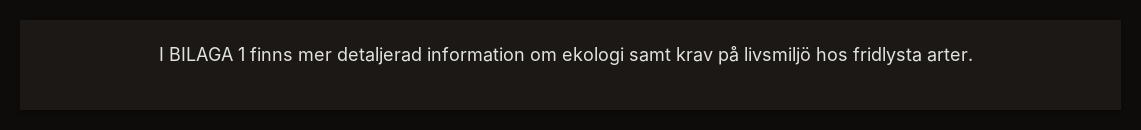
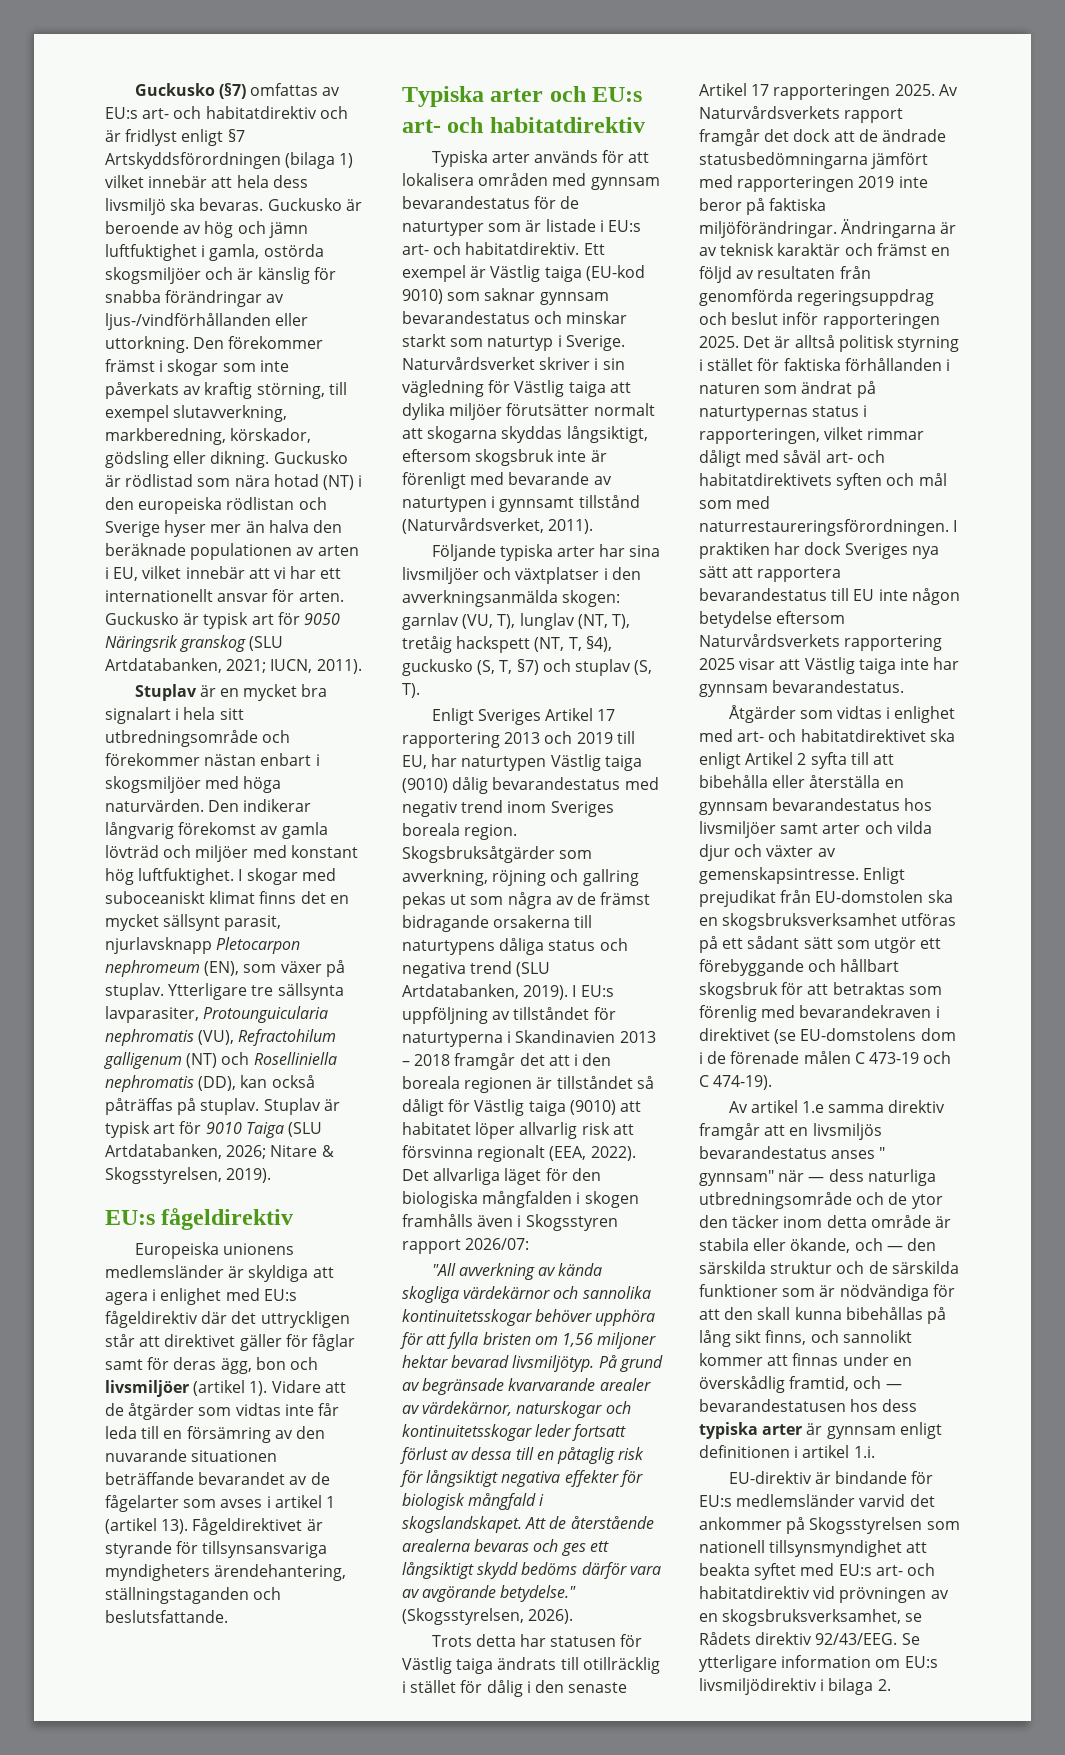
- I BILAGA 1 finns mer detaljerad information om ekologi samt krav på livsmiljö hos fridlysta arter.
+ Guckusko (§7) omfattas av EU:s art- och habitatdirektiv och är fridlyst enligt §7 Artskyddsförordningen (bilaga 1) vilket innebär att hela dess livsmiljö ska bevaras. Guckusko är beroende av hög och jämn luftfuktighet i gamla, ostörda skogsmiljöer och är känslig för snabba förändringar av ljus-/vindförhållanden eller uttorkning. Den förekommer främst i skogar som inte påverkats av kraftig störning, till exempel slutavverkning, markberedning, körskador, gödsling eller dikning. Guckusko är rödlistad som nära hotad (NT) i den europeiska rödlistan och Sverige hyser mer än halva den beräknade populationen av arten i EU, vilket innebär att vi har ett internationellt ansvar för arten. Guckusko är typisk art för 9050 Näringsrik granskog (SLU Artdatabanken, 2021; IUCN, 2011).
+ Stuplav är en mycket bra signalart i hela sitt utbredningsområde och förekommer nästan enbart i skogsmiljöer med höga naturvärden. Den indikerar långvarig förekomst av gamla lövträd och miljöer med konstant hög luftfuktighet. I skogar med suboceaniskt klimat finns det en mycket sällsynt parasit, njurlavsknapp Pletocarpon nephromeum (EN), som växer på stuplav. Ytterligare tre sällsynta lavparasiter, Protounguicularia nephromatis (VU), Refractohilum galligenum (NT) och Roselliniella nephromatis (DD), kan också påträffas på stuplav. Stuplav är typisk art för 9010 Taiga (SLU Artdatabanken, 2026; Nitare & Skogsstyrelsen, 2019).
+ EU:s fågeldirektiv
+ Europeiska unionens medlemsländer är skyldiga att agera i enlighet med EU:s fågeldirektiv där det uttryckligen står att direktivet gäller för fåglar samt för deras ägg, bon och livsmiljöer (artikel 1). Vidare att de åtgärder som vidtas inte får leda till en försämring av den nuvarande situationen beträffande bevarandet av de fågelarter som avses i artikel 1 (artikel 13). Fågeldirektivet är styrande för tillsynsansvariga myndigheters ärendehantering, ställningstaganden och beslutsfattande.
+ Typiska arter och EU:s art- och habitatdirektiv
+ Typiska arter används för att lokalisera områden med gynnsam bevarandestatus för de naturtyper som är listade i EU:s art- och habitatdirektiv. Ett exempel är Västlig taiga (EU-kod 9010) som saknar gynnsam bevarandestatus och minskar starkt som naturtyp i Sverige. Naturvårdsverket skriver i sin vägledning för Västlig taiga att dylika miljöer förutsätter normalt att skogarna skyddas långsiktigt, eftersom skogsbruk inte är förenligt med bevarande av naturtypen i gynnsamt tillstånd (Naturvårdsverket, 2011).
+ Följande typiska arter har sina livsmiljöer och växtplatser i den avverkningsanmälda skogen: garnlav (VU, T), lunglav (NT, T), tretåig hackspett (NT, T, §4), guckusko (S, T, §7) och stuplav (S, T).
+ Enligt Sveriges Artikel 17 rapportering 2013 och 2019 till EU, har naturtypen Västlig taiga (9010) dålig bevarandestatus med negativ trend inom Sveriges boreala region. Skogsbruksåtgärder som avverkning, röjning och gallring pekas ut som några av de främst bidragande orsakerna till naturtypens dåliga status och negativa trend (SLU Artdatabanken, 2019). I EU:s uppföljning av tillståndet för naturtyperna i Skandinavien 2013 – 2018 framgår det att i den boreala regionen är tillståndet så dåligt för Västlig taiga (9010) att habitatet löper allvarlig risk att försvinna regionalt (EEA, 2022). Det allvarliga läget för den biologiska mångfalden i skogen framhålls även i Skogsstyren rapport 2026/07:
+ "All avverkning av kända skogliga värdekärnor och sannolika kontinuitetsskogar behöver upphöra för att fylla bristen om 1,56 miljoner hektar bevarad livsmiljötyp. På grund av begränsade kvarvarande arealer av värdekärnor, naturskogar och kontinuitetsskogar leder fortsatt förlust av dessa till en påtaglig risk för långsiktigt negativa effekter för biologisk mångfald i skogslandskapet. Att de återstående arealerna bevaras och ges ett långsiktigt skydd bedöms därför vara av avgörande betydelse." (Skogsstyrelsen, 2026).
+ Trots detta har statusen för Västlig taiga ändrats till otillräcklig i stället för dålig i den senaste Artikel 17 rapporteringen 2025. Av Naturvårdsverkets rapport framgår det dock att de ändrade statusbedömningarna jämfört med rapporteringen 2019 inte beror på faktiska miljöförändringar. Ändringarna är av teknisk karaktär och främst en följd av resultaten från genomförda regeringsuppdrag och beslut inför rapporteringen 2025. Det är alltså politisk styrning i stället för faktiska förhållanden i naturen som ändrat på naturtypernas status i rapporteringen, vilket rimmar dåligt med såväl art- och habitatdirektivets syften och mål som med naturrestaureringsförordningen. I praktiken har dock Sveriges nya sätt att rapportera bevarandestatus till EU inte någon betydelse eftersom Naturvårdsverkets rapportering 2025 visar att Västlig taiga inte har gynnsam bevarandestatus.
+ Åtgärder som vidtas i enlighet med art- och habitatdirektivet ska enligt Artikel 2 syfta till att bibehålla eller återställa en gynnsam bevarandestatus hos livsmiljöer samt arter och vilda djur och växter av gemenskapsintresse. Enligt prejudikat från EU-domstolen ska en skogsbruksverksamhet utföras på ett sådant sätt som utgör ett förebyggande och hållbart skogsbruk för att betraktas som förenlig med bevarandekraven i direktivet (se EU-domstolens dom i de förenade målen C 473-19 och C 474-19).
+ Av artikel 1.e samma direktiv framgår att en livsmiljös bevarandestatus anses " gynnsam" när — dess naturliga utbredningsområde och de ytor den täcker inom detta område är stabila eller ökande, och — den särskilda struktur och de särskilda funktioner som är nödvändiga för att den skall kunna bibehållas på lång sikt finns, och sannolikt kommer att finnas under en överskådlig framtid, och — bevarandestatusen hos dess typiska arter är gynnsam enligt definitionen i artikel 1.i.
+ EU-direktiv är bindande för EU:s medlemsländer varvid det ankommer på Skogsstyrelsen som nationell tillsynsmyndighet att beakta syftet med EU:s art- och habitatdirektiv vid prövningen av en skogsbruksverksamhet, se Rådets direktiv 92/43/EEG. Se ytterligare information om EU:s livsmiljödirektiv i bilaga 2.

